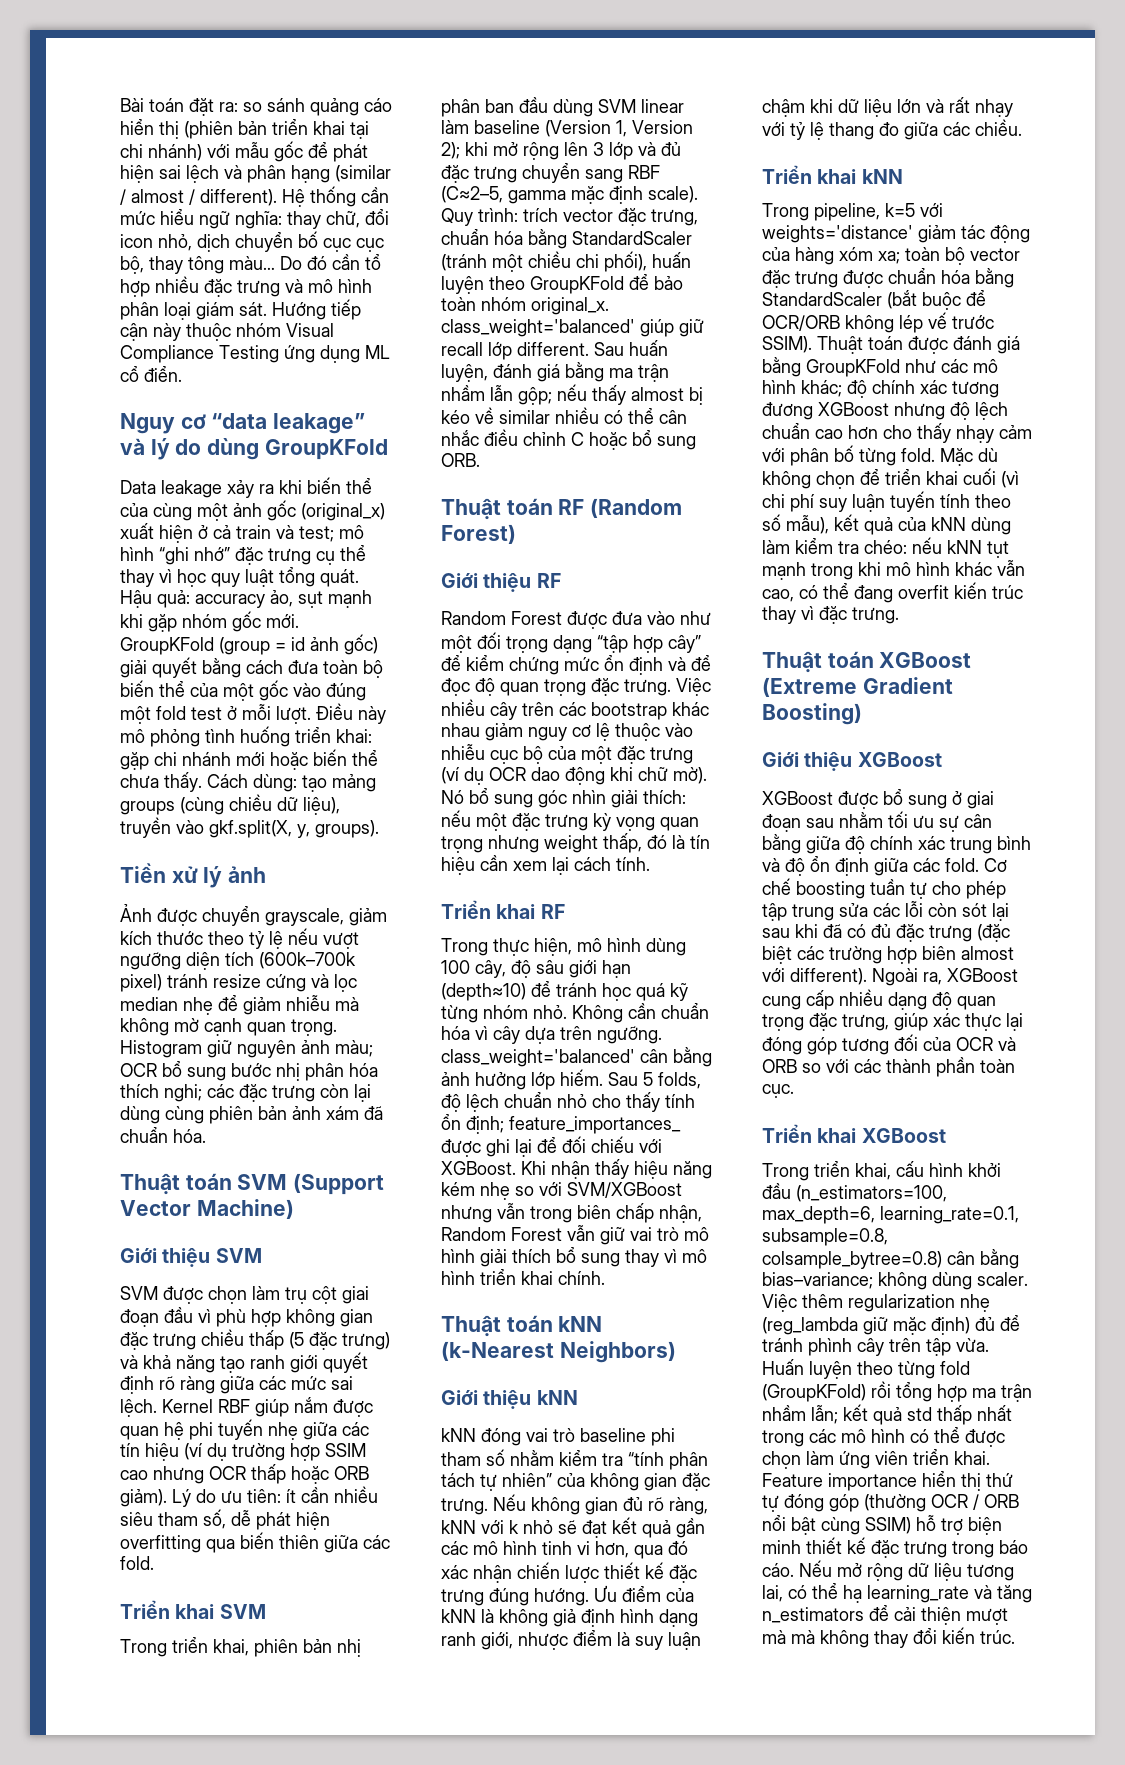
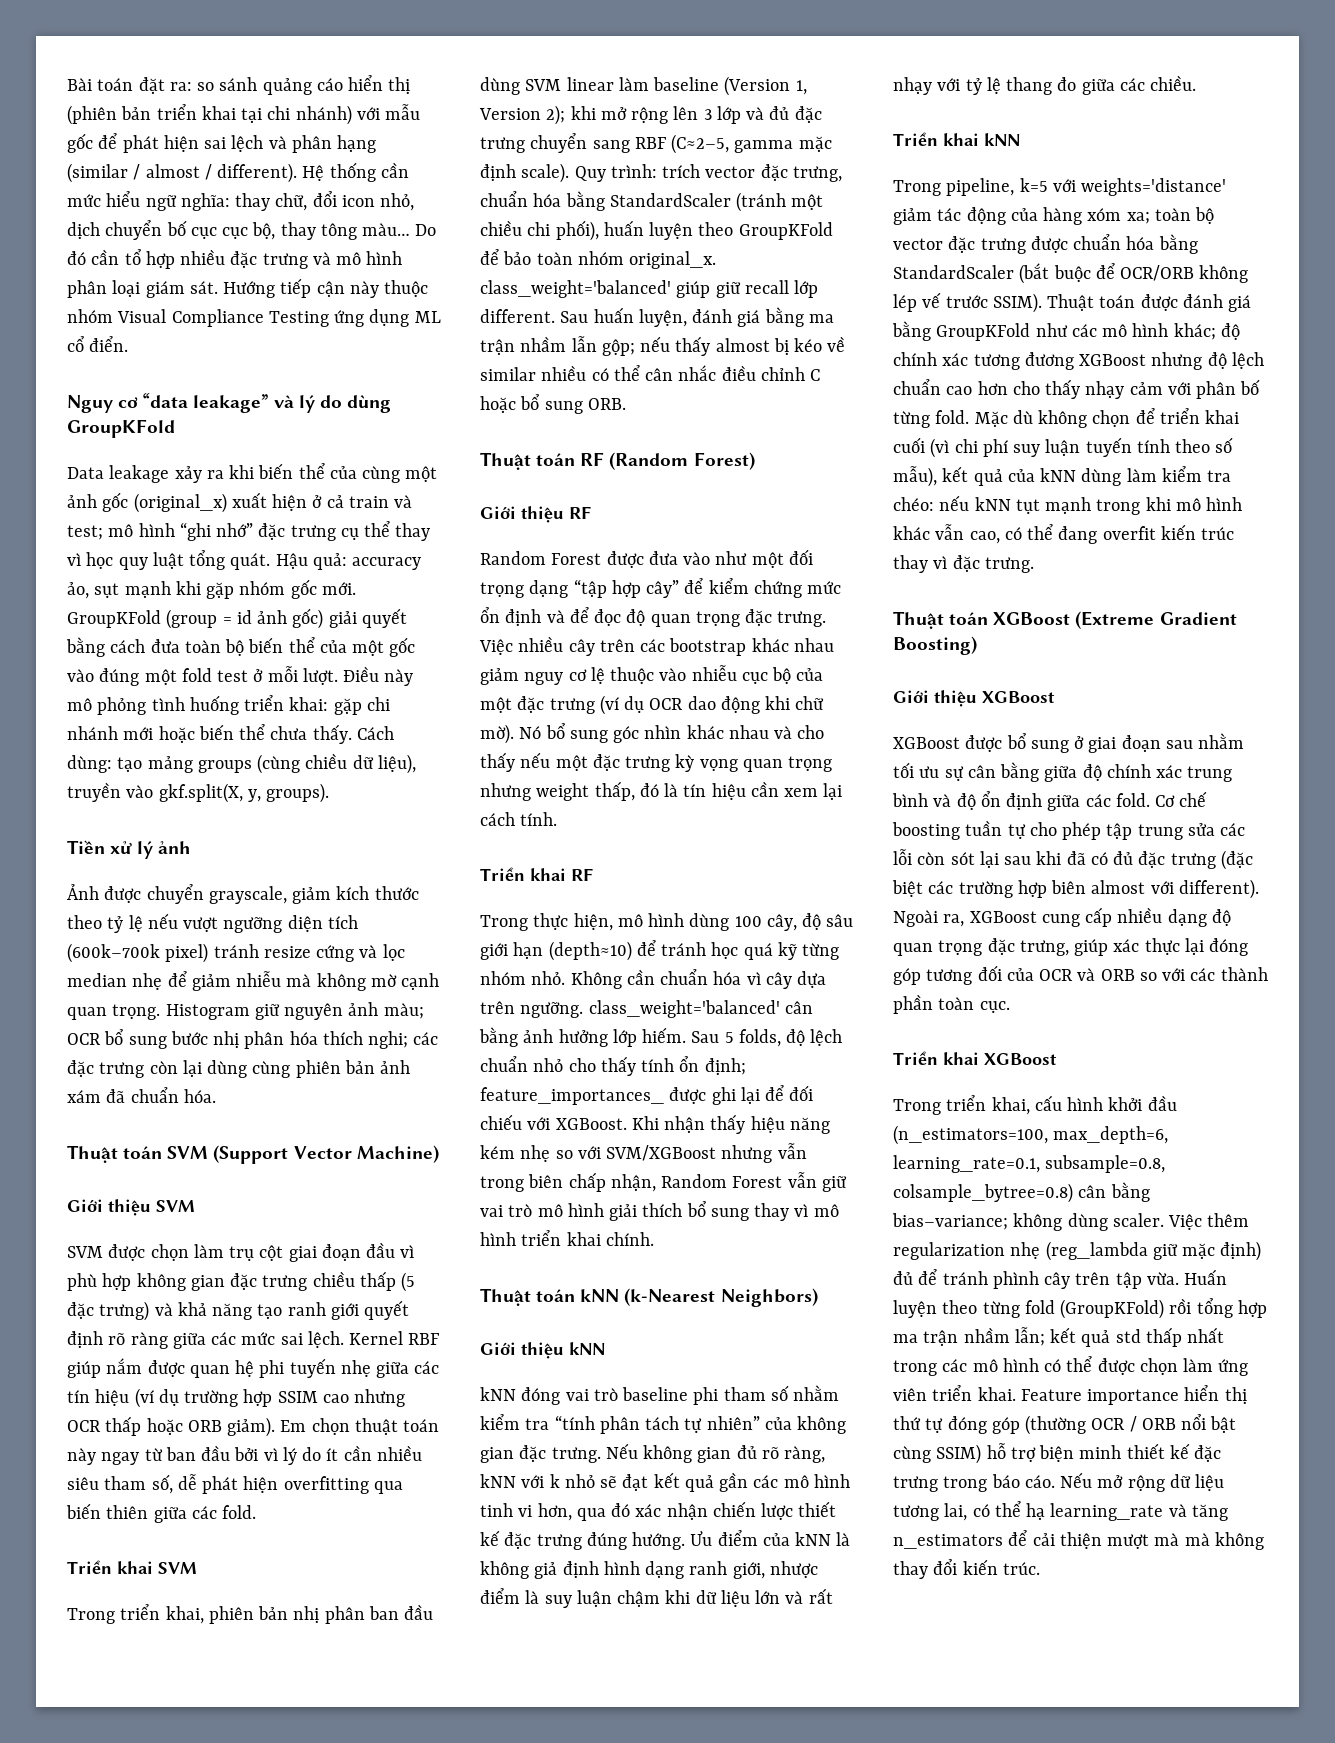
- Lý do ưu tiên: ít cần nhiều siêu tham số, dễ phát hiện overfitting qua biến thiên giữa các fold.
+ Em chọn thuật toán này ngay từ ban đầu bởi vì lý do ít cần nhiều siêu tham số, dễ phát hiện overfitting qua biến thiên giữa các fold.
- Nó bổ sung góc nhìn giải thích: nếu một đặc trưng kỳ vọng quan trọng nhưng weight thấp, đó là tín hiệu cần xem lại cách tính.
+ Nó bổ sung góc nhìn khác nhau và cho thấy nếu một đặc trưng kỳ vọng quan trọng nhưng weight thấp, đó là tín hiệu cần xem lại cách tính.

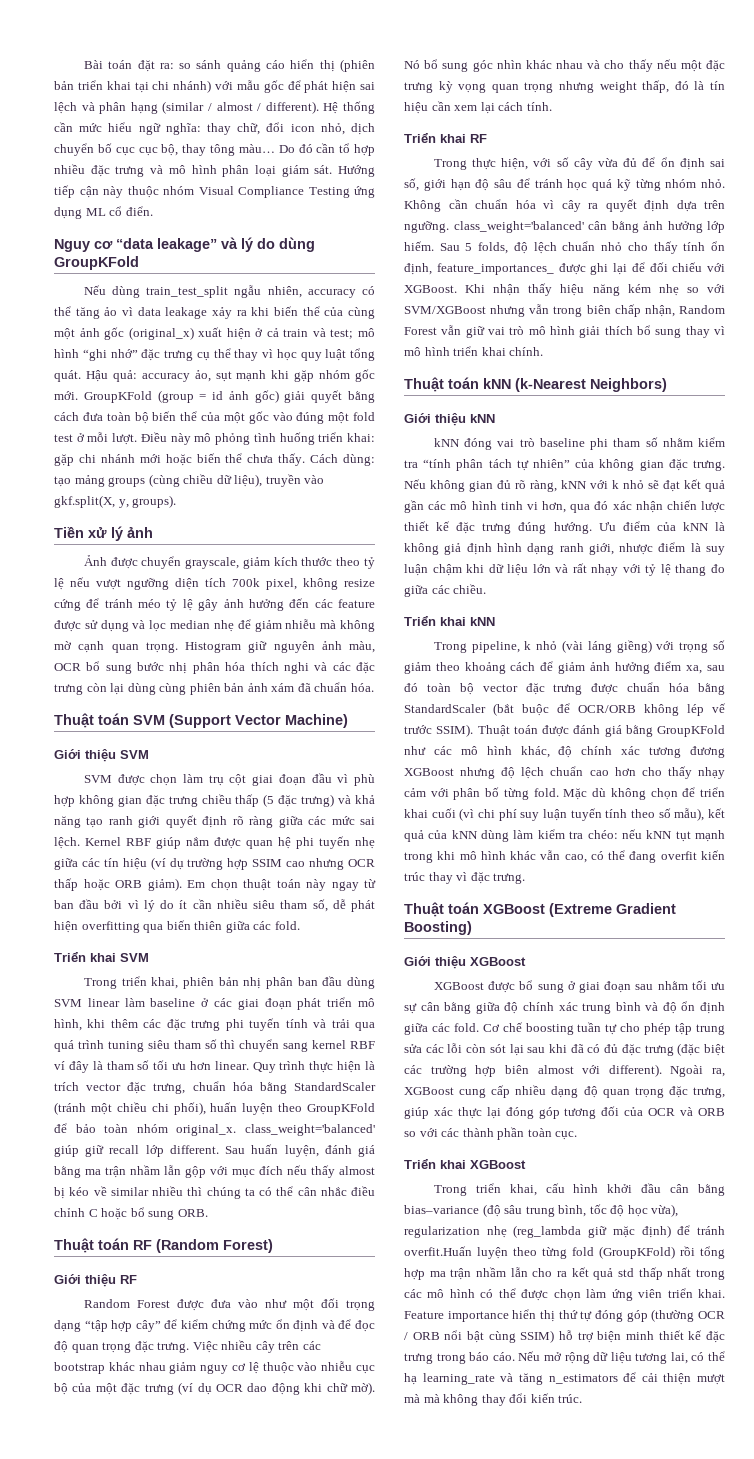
- Data leakage xảy ra khi biến thể của cùng một ảnh gốc (original_x) xuất hiện ở cả train và test; mô hình “ghi nhớ” đặc trưng cụ thể thay vì học quy luật tổng quát.
+ Nếu dùng train_test_split ngẫu nhiên, accuracy có thể tăng ảo vì data leakage xảy ra khi biến thể của cùng một ảnh gốc (original_x) xuất hiện ở cả train và test; mô hình “ghi nhớ” đặc trưng cụ thể thay vì học quy luật tổng quát.
- Ảnh được chuyển grayscale, giảm kích thước theo tỷ lệ nếu vượt ngưỡng diện tích (600k–700k pixel) tránh resize cứng và lọc median nhẹ để giảm nhiễu mà không mờ cạnh quan trọng.
+ Ảnh được chuyển grayscale, giảm kích thước theo tỷ lệ nếu vượt ngưỡng diện tích 700k pixel, không resize cứng để tránh méo tỷ lệ gây ảnh hưởng đến các feature được sử dụng và lọc median nhẹ để giảm nhiễu mà không mờ cạnh quan trọng.
- Histogram giữ nguyên ảnh màu; OCR bổ sung bước nhị phân hóa thích nghi; các đặc trưng còn lại dùng cùng phiên bản ảnh xám đã chuẩn hóa.
+ Histogram giữ nguyên ảnh màu, OCR bổ sung bước nhị phân hóa thích nghi và các đặc trưng còn lại dùng cùng phiên bản ảnh xám đã chuẩn hóa.
- Trong triển khai, phiên bản nhị phân ban đầu dùng SVM linear làm baseline (Version 1, Version 2); khi mở rộng lên 3 lớp và đủ đặc trưng chuyển sang RBF (C≈2–5, gamma mặc định scale). Quy trình: trích vector đặc trưng, chuẩn hóa bằng StandardScaler (tránh một chiều chi phối), huấn luyện theo GroupKFold để bảo toàn nhóm original_x. class_weight='balanced' giúp giữ recall lớp different.
+ Trong triển khai, phiên bản nhị phân ban đầu dùng SVM linear làm baseline ở các giai đoạn phát triển mô hình, khi thêm các đặc trưng phi tuyến tính và trải qua quá trình tuning siêu tham số thì chuyển sang kernel RBF ví đây là tham số tối ưu hơn linear. Quy trình thực hiện là trích vector đặc trưng, chuẩn hóa bằng StandardScaler (tránh một chiều chi phối), huấn luyện theo GroupKFold để bảo toàn nhóm original_x. class_weight='balanced' giúp giữ recall lớp different.
- Sau huấn luyện, đánh giá bằng ma trận nhầm lẫn gộp; nếu thấy almost bị kéo về similar nhiều có thể cân nhắc điều chỉnh C hoặc bổ sung ORB.
+ Sau huấn luyện, đánh giá bằng ma trận nhầm lẫn gộp với mục đích nếu thấy almost bị kéo về similar nhiều thì chúng ta có thể cân nhắc điều chỉnh C hoặc bổ sung ORB.
- Trong thực hiện, mô hình dùng 100 cây, độ sâu giới hạn (depth≈10) để tránh học quá kỹ từng nhóm nhỏ.
+ Trong thực hiện, với số cây vừa đủ để ổn định sai số, giới hạn độ sâu để tránh học quá kỹ từng nhóm nhỏ.
- Không cần chuẩn hóa vì cây dựa trên ngưỡng. class_weight='balanced' cân bằng ảnh hưởng lớp hiếm.
+ Không cần chuẩn hóa vì cây ra quyết định dựa trên ngưỡng. class_weight='balanced' cân bằng ảnh hưởng lớp hiếm.
- Sau 5 folds, độ lệch chuẩn nhỏ cho thấy tính ổn định; feature_importances_ được ghi lại để đối chiếu với XGBoost.
+ Sau 5 folds, độ lệch chuẩn nhỏ cho thấy tính ổn định, feature_importances_ được ghi lại để đối chiếu với XGBoost.
- Trong pipeline, k=5 với weights='distance' giảm tác động của hàng xóm xa; toàn bộ vector đặc trưng được chuẩn hóa bằng StandardScaler (bắt buộc để OCR/ORB không lép vế trước SSIM).
+ Trong pipeline, k nhỏ (vài láng giềng) với trọng số giảm theo khoảng cách để giảm ảnh hưởng điểm xa, sau đó toàn bộ vector đặc trưng được chuẩn hóa bằng StandardScaler (bắt buộc để OCR/ORB không lép vế trước SSIM).
- Thuật toán được đánh giá bằng GroupKFold như các mô hình khác; độ chính xác tương đương XGBoost nhưng độ lệch chuẩn cao hơn cho thấy nhạy cảm với phân bố từng fold.
+ Thuật toán được đánh giá bằng GroupKFold như các mô hình khác, độ chính xác tương đương XGBoost nhưng độ lệch chuẩn cao hơn cho thấy nhạy cảm với phân bố từng fold.
- Trong triển khai, cấu hình khởi đầu (n_estimators=100, max_depth=6, learning_rate=0.1, subsample=0.8, colsample_bytree=0.8) cân bằng bias–variance; không dùng scaler. Việc thêm regularization nhẹ (reg_lambda giữ mặc định) đủ để tránh phình cây trên tập vừa. Huấn luyện theo từng fold (GroupKFold) rồi tổng hợp ma trận nhầm lẫn; kết quả std thấp nhất trong các mô hình có thể được chọn làm ứng viên triển khai.
+ Trong triển khai, cấu hình khởi đầu cân bằng bias–variance (độ sâu trung bình, tốc độ học vừa), regularization nhẹ (reg_lambda giữ mặc định) để tránh overfit.Huấn luyện theo từng fold (GroupKFold) rồi tổng hợp ma trận nhầm lẫn cho ra kết quả std thấp nhất trong các mô hình có thể được chọn làm ứng viên triển khai.

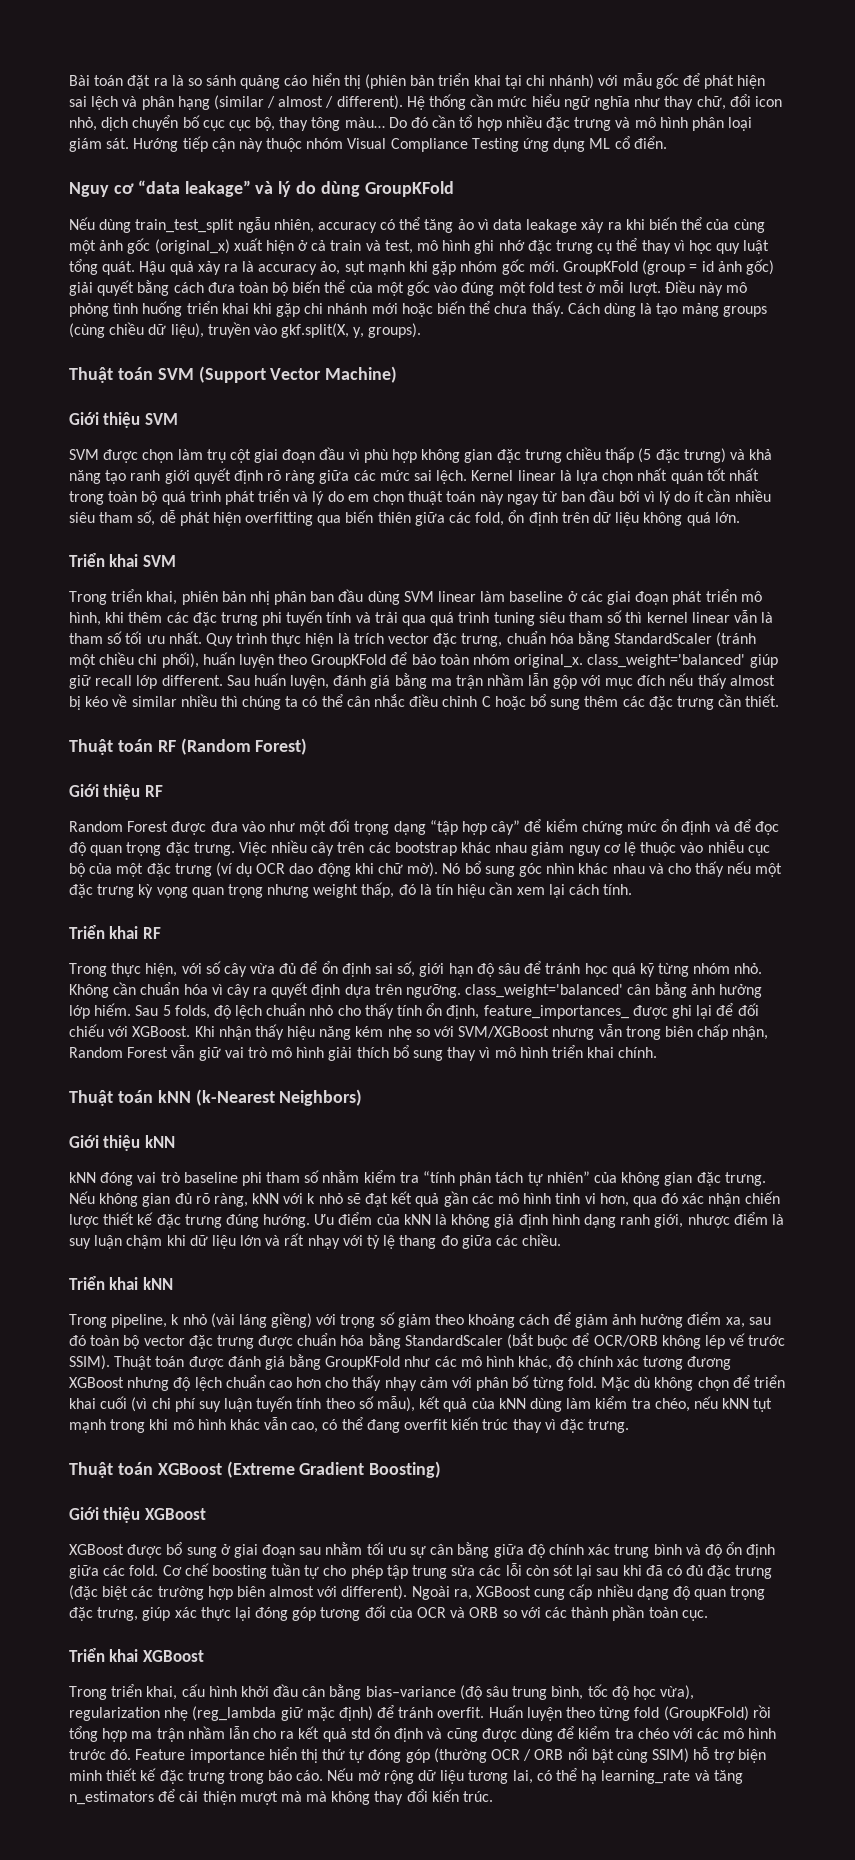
- Bài toán đặt ra: so sánh quảng cáo hiển thị (phiên bản triển khai tại chi nhánh) với mẫu gốc để phát hiện sai lệch và phân hạng (similar / almost / different).
+ Bài toán đặt ra là so sánh quảng cáo hiển thị (phiên bản triển khai tại chi nhánh) với mẫu gốc để phát hiện sai lệch và phân hạng (similar / almost / different).
- Hệ thống cần mức hiểu ngữ nghĩa: thay chữ, đổi icon nhỏ, dịch chuyển bố cục cục bộ, thay tông màu…
+ Hệ thống cần mức hiểu ngữ nghĩa như thay chữ, đổi icon nhỏ, dịch chuyển bố cục cục bộ, thay tông màu…
- Nếu dùng train_test_split ngẫu nhiên, accuracy có thể tăng ảo vì data leakage xảy ra khi biến thể của cùng một ảnh gốc (original_x) xuất hiện ở cả train và test; mô hình “ghi nhớ” đặc trưng cụ thể thay vì học quy luật tổng quát.
+ Nếu dùng train_test_split ngẫu nhiên, accuracy có thể tăng ảo vì data leakage xảy ra khi biến thể của cùng một ảnh gốc (original_x) xuất hiện ở cả train và test, mô hình ghi nhớ đặc trưng cụ thể thay vì học quy luật tổng quát.
- Hậu quả: accuracy ảo, sụt mạnh khi gặp nhóm gốc mới.
+ Hậu quả xảy ra là accuracy ảo, sụt mạnh khi gặp nhóm gốc mới.
- Điều này mô phỏng tình huống triển khai: gặp chi nhánh mới hoặc biến thể chưa thấy.
+ Điều này mô phỏng tình huống triển khai khi gặp chi nhánh mới hoặc biến thể chưa thấy.
- Cách dùng: tạo mảng groups (cùng chiều dữ liệu), truyền vào gkf.split(X, y, groups).
+ Cách dùng là tạo mảng groups (cùng chiều dữ liệu), truyền vào gkf.split(X, y, groups).
- Tiền xử lý ảnh
- Ảnh được chuyển grayscale, giảm kích thước theo tỷ lệ nếu vượt ngưỡng diện tích 700k pixel, không resize cứng để tránh méo tỷ lệ gây ảnh hưởng đến các feature được sử dụng và lọc median nhẹ để giảm nhiễu mà không mờ cạnh quan trọng. Histogram giữ nguyên ảnh màu, OCR bổ sung bước nhị phân hóa thích nghi và các đặc trưng còn lại dùng cùng phiên bản ảnh xám đã chuẩn hóa.
- Kernel RBF giúp nắm được quan hệ phi tuyến nhẹ giữa các tín hiệu (ví dụ trường hợp SSIM cao nhưng OCR thấp hoặc ORB giảm). Em chọn thuật toán này ngay từ ban đầu bởi vì lý do ít cần nhiều siêu tham số, dễ phát hiện overfitting qua biến thiên giữa các fold.
+ Kernel linear là lựa chọn nhất quán tốt nhất trong toàn bộ quá trình phát triển và lý do em chọn thuật toán này ngay từ ban đầu bởi vì lý do ít cần nhiều siêu tham số, dễ phát hiện overfitting qua biến thiên giữa các fold, ổn định trên dữ liệu không quá lớn.
- Trong triển khai, phiên bản nhị phân ban đầu dùng SVM linear làm baseline ở các giai đoạn phát triển mô hình, khi thêm các đặc trưng phi tuyến tính và trải qua quá trình tuning siêu tham số thì chuyển sang kernel RBF ví đây là tham số tối ưu hơn linear.
+ Trong triển khai, phiên bản nhị phân ban đầu dùng SVM linear làm baseline ở các giai đoạn phát triển mô hình, khi thêm các đặc trưng phi tuyến tính và trải qua quá trình tuning siêu tham số thì kernel linear vẫn là tham số tối ưu nhất.
- Sau huấn luyện, đánh giá bằng ma trận nhầm lẫn gộp với mục đích nếu thấy almost bị kéo về similar nhiều thì chúng ta có thể cân nhắc điều chỉnh C hoặc bổ sung ORB.
+ Sau huấn luyện, đánh giá bằng ma trận nhầm lẫn gộp với mục đích nếu thấy almost bị kéo về similar nhiều thì chúng ta có thể cân nhắc điều chỉnh C hoặc bổ sung thêm các đặc trưng cần thiết.
- Mặc dù không chọn để triển khai cuối (vì chi phí suy luận tuyến tính theo số mẫu), kết quả của kNN dùng làm kiểm tra chéo: nếu kNN tụt mạnh trong khi mô hình khác vẫn cao, có thể đang overfit kiến trúc thay vì đặc trưng.
+ Mặc dù không chọn để triển khai cuối (vì chi phí suy luận tuyến tính theo số mẫu), kết quả của kNN dùng làm kiểm tra chéo, nếu kNN tụt mạnh trong khi mô hình khác vẫn cao, có thể đang overfit kiến trúc thay vì đặc trưng.
- Trong triển khai, cấu hình khởi đầu cân bằng bias–variance (độ sâu trung bình, tốc độ học vừa), regularization nhẹ (reg_lambda giữ mặc định) để tránh overfit.Huấn luyện theo từng fold (GroupKFold) rồi tổng hợp ma trận nhầm lẫn cho ra kết quả std thấp nhất trong các mô hình có thể được chọn làm ứng viên triển khai.
+ Trong triển khai, cấu hình khởi đầu cân bằng bias–variance (độ sâu trung bình, tốc độ học vừa), regularization nhẹ (reg_lambda giữ mặc định) để tránh overfit. Huấn luyện theo từng fold (GroupKFold) rồi tổng hợp ma trận nhầm lẫn cho ra kết quả std ổn định và cũng được dùng để kiểm tra chéo với các mô hình trước đó.

